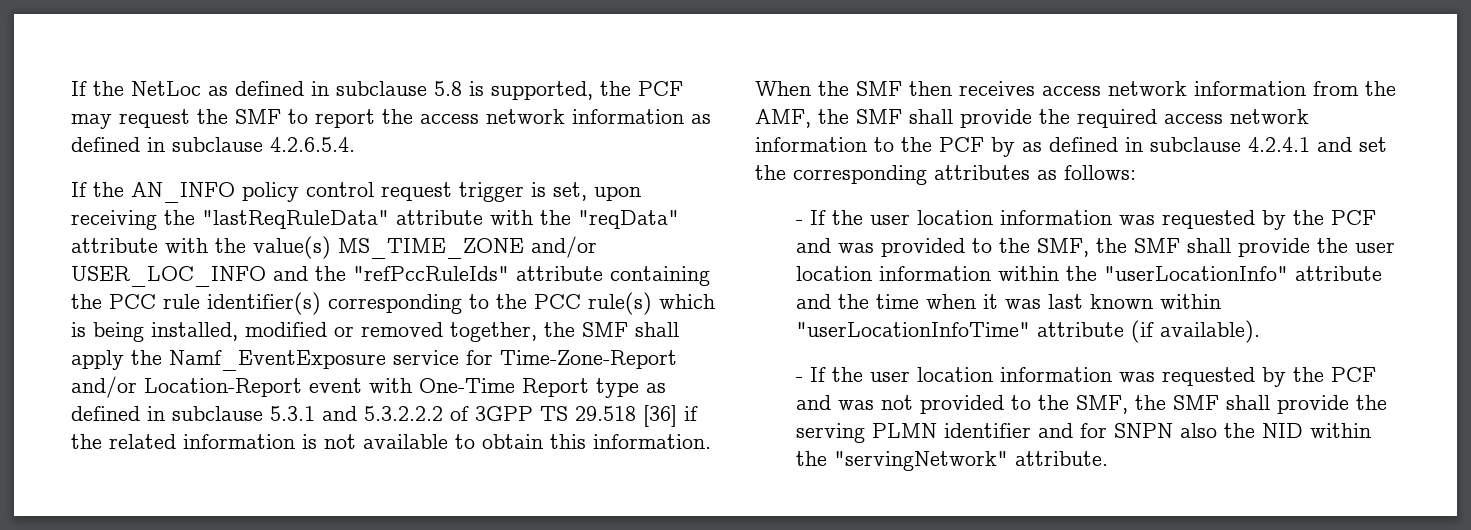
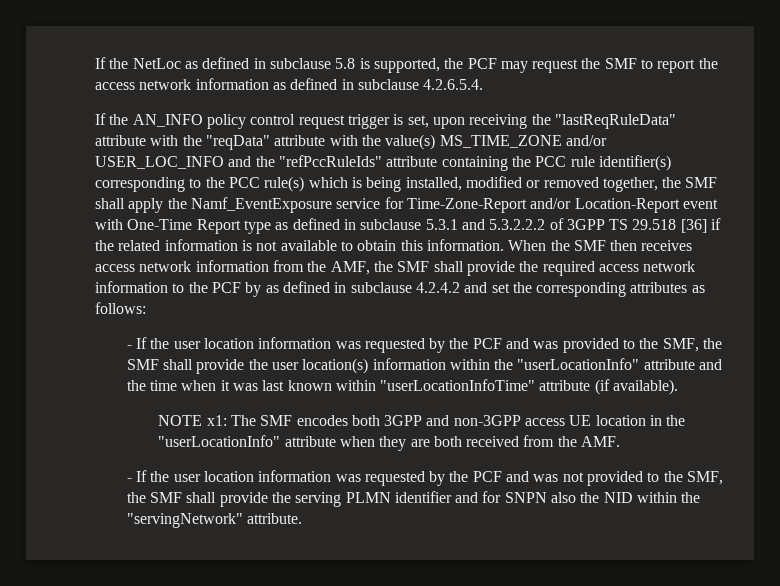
- When the SMF then receives access network information from the AMF, the SMF shall provide the required access network information to the PCF by as defined in subclause 4.2.4.1 and set the corresponding attributes as follows:
+ When the SMF then receives access network information from the AMF, the SMF shall provide the required access network information to the PCF by as defined in subclause 4.2.4.2 and set the corresponding attributes as follows:
- - If the user location information was requested by the PCF and was provided to the SMF, the SMF shall provide the user location information within the "userLocationInfo" attribute and the time when it was last known within "userLocationInfoTime" attribute (if available).
+ - If the user location information was requested by the PCF and was provided to the SMF, the SMF shall provide the user location(s) information within the "userLocationInfo" attribute and the time when it was last known within "userLocationInfoTime" attribute (if available).
+ NOTE x1: The SMF encodes both 3GPP and non-3GPP access UE location in the "userLocationInfo" attribute when they are both received from the AMF.

